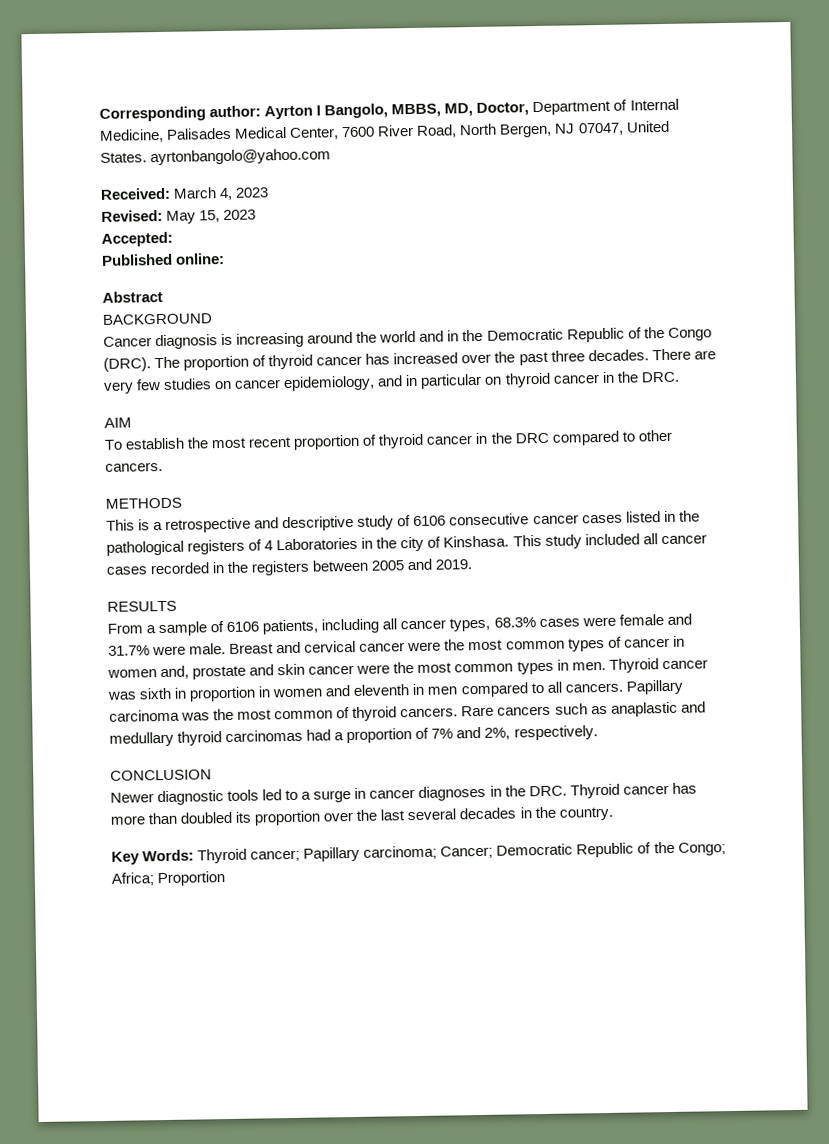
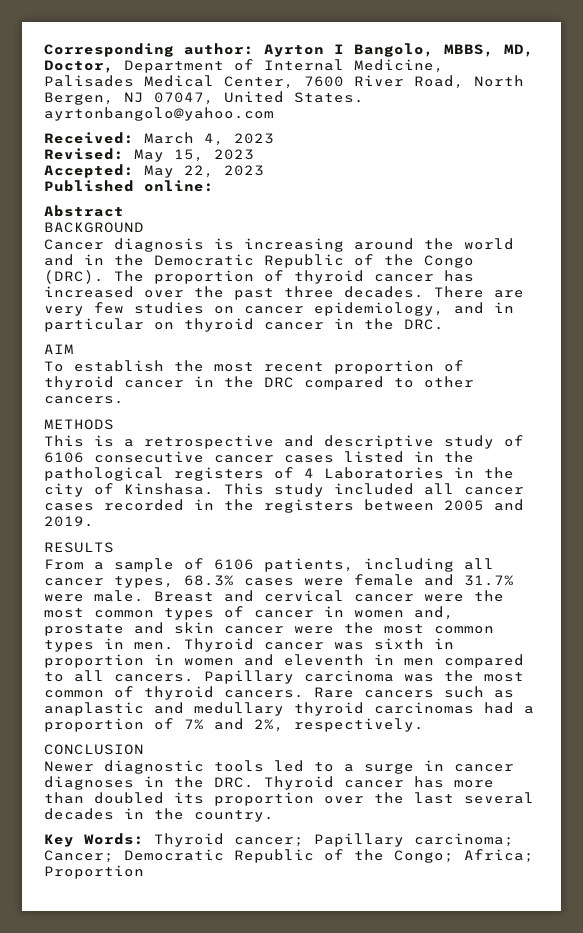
- Accepted:
+ Accepted: May 22, 2023

